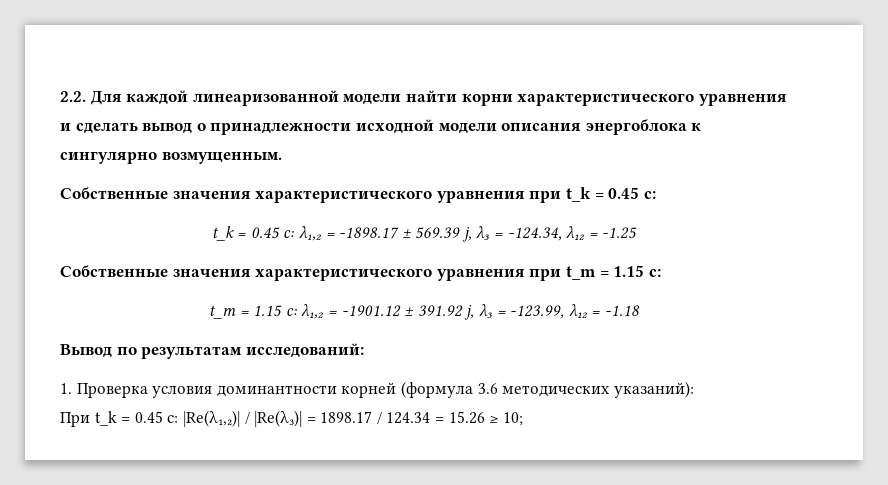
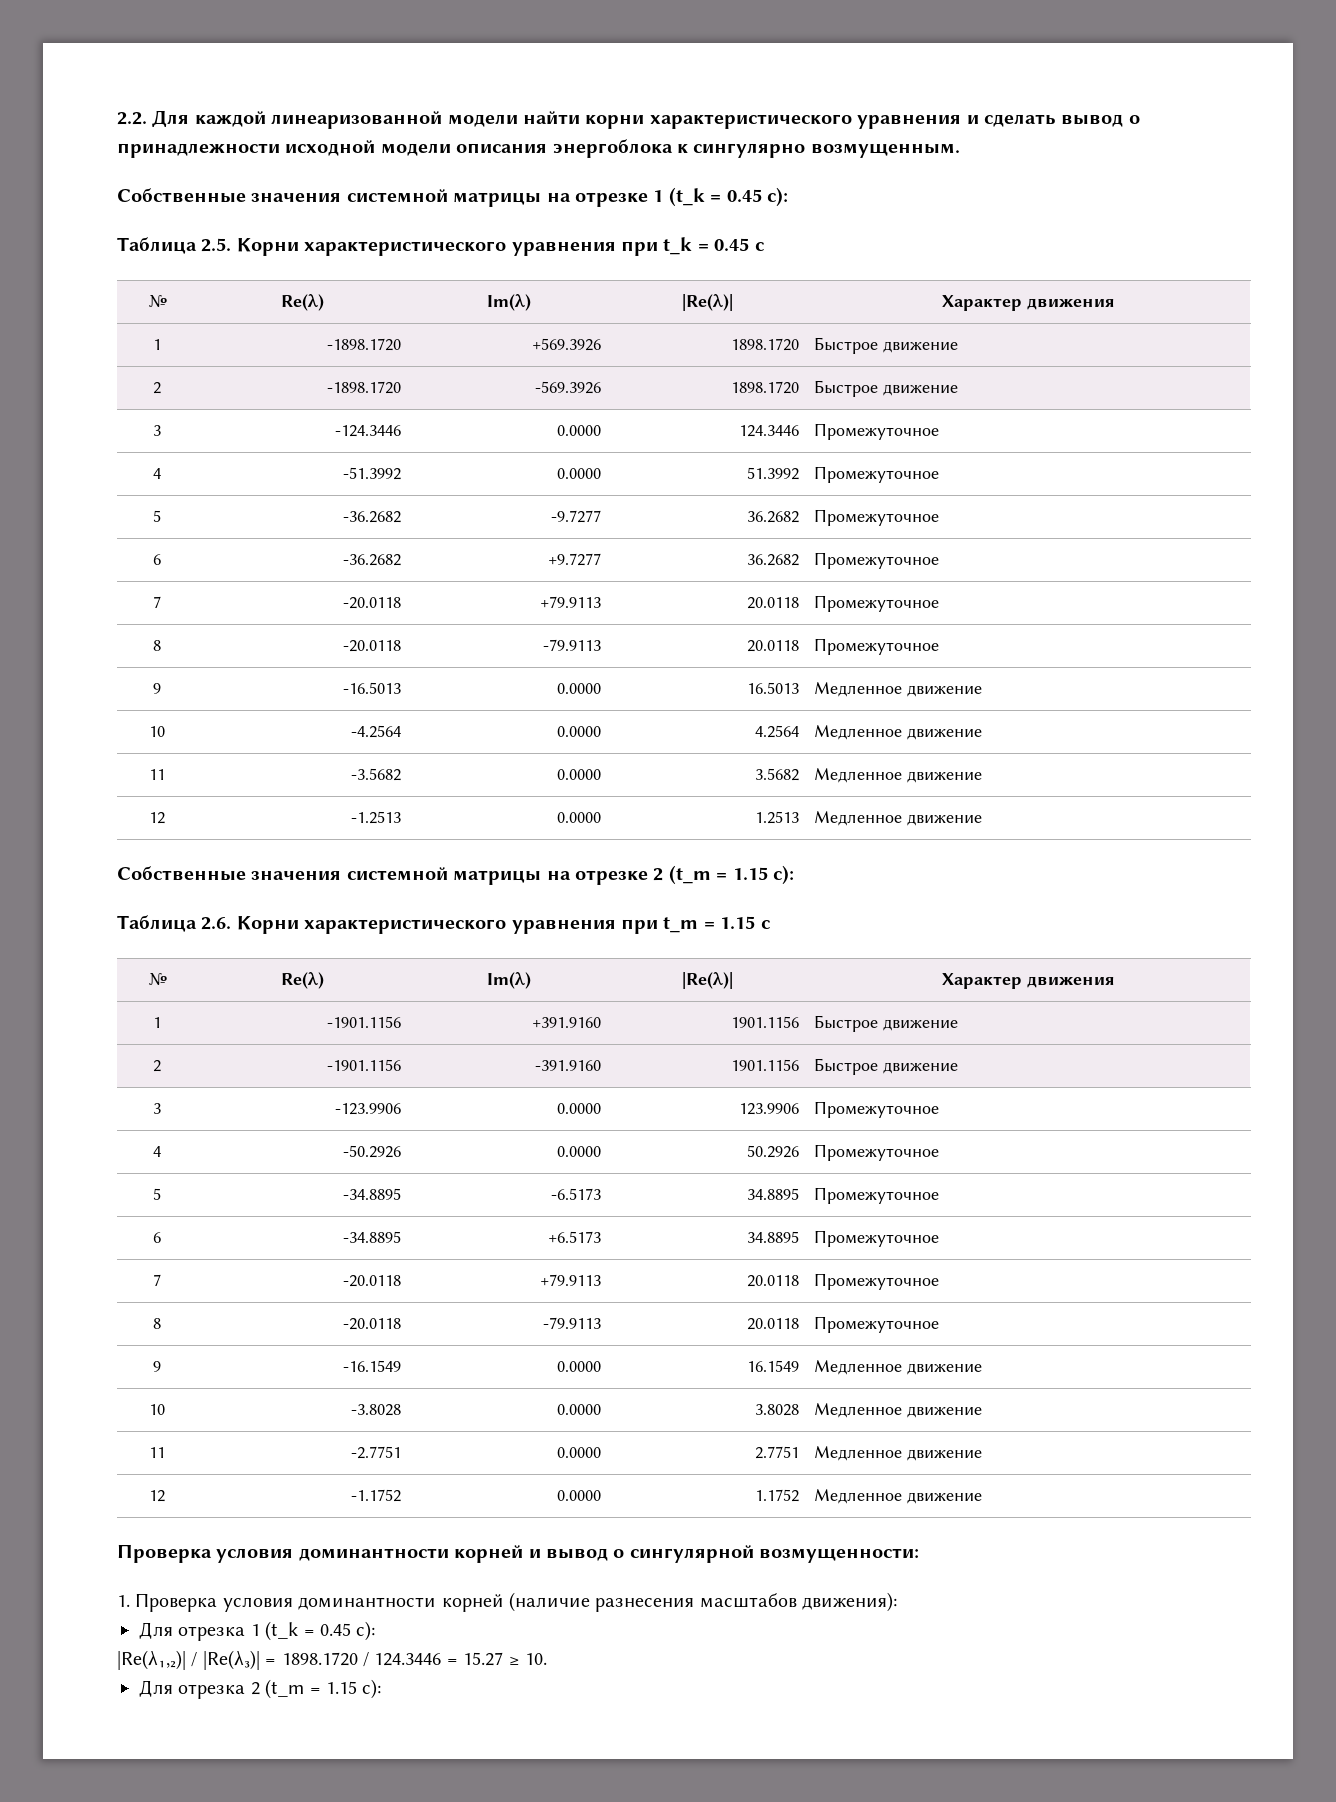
- Собственные значения характеристического уравнения при t_k = 0.45 с:
- t_k = 0.45 c: λ₁,₂ = -1898.17 ± 569.39 j, λ₃ = -124.34, λ₁₂ = -1.25
- Собственные значения характеристического уравнения при t_m = 1.15 с:
- t_m = 1.15 c: λ₁,₂ = -1901.12 ± 391.92 j, λ₃ = -123.99, λ₁₂ = -1.18
- Вывод по результатам исследований:
+ Собственные значения системной матрицы на отрезке 1 (t_k = 0.45 с):
+ Таблица 2.5. Корни характеристического уравнения при t_k = 0.45 с
+ № | Re(λ) | Im(λ) | |Re(λ)| | Характер движения
+ 1 | -1898.1720 | +569.3926 | 1898.1720 | Быстрое движение
+ 2 | -1898.1720 | -569.3926 | 1898.1720 | Быстрое движение
+ 3 | -124.3446 | 0.0000 | 124.3446 | Промежуточное
+ 4 | -51.3992 | 0.0000 | 51.3992 | Промежуточное
+ 5 | -36.2682 | -9.7277 | 36.2682 | Промежуточное
+ 6 | -36.2682 | +9.7277 | 36.2682 | Промежуточное
+ 7 | -20.0118 | +79.9113 | 20.0118 | Промежуточное
+ 8 | -20.0118 | -79.9113 | 20.0118 | Промежуточное
+ 9 | -16.5013 | 0.0000 | 16.5013 | Медленное движение
+ 10 | -4.2564 | 0.0000 | 4.2564 | Медленное движение
+ 11 | -3.5682 | 0.0000 | 3.5682 | Медленное движение
+ 12 | -1.2513 | 0.0000 | 1.2513 | Медленное движение
+ Собственные значения системной матрицы на отрезке 2 (t_m = 1.15 с):
+ Таблица 2.6. Корни характеристического уравнения при t_m = 1.15 с
+ № | Re(λ) | Im(λ) | |Re(λ)| | Характер движения
+ 1 | -1901.1156 | +391.9160 | 1901.1156 | Быстрое движение
+ 2 | -1901.1156 | -391.9160 | 1901.1156 | Быстрое движение
+ 3 | -123.9906 | 0.0000 | 123.9906 | Промежуточное
+ 4 | -50.2926 | 0.0000 | 50.2926 | Промежуточное
+ 5 | -34.8895 | -6.5173 | 34.8895 | Промежуточное
+ 6 | -34.8895 | +6.5173 | 34.8895 | Промежуточное
+ 7 | -20.0118 | +79.9113 | 20.0118 | Промежуточное
+ 8 | -20.0118 | -79.9113 | 20.0118 | Промежуточное
+ 9 | -16.1549 | 0.0000 | 16.1549 | Медленное движение
+ 10 | -3.8028 | 0.0000 | 3.8028 | Медленное движение
+ 11 | -2.7751 | 0.0000 | 2.7751 | Медленное движение
+ 12 | -1.1752 | 0.0000 | 1.1752 | Медленное движение
+ Проверка условия доминантности корней и вывод о сингулярной возмущенности:
- 1. Проверка условия доминантности корней (формула 3.6 методических указаний):
- При t_k = 0.45 с: |Re(λ₁,₂)| / |Re(λ₃)| = 1898.17 / 124.34 = 15.26 ≥ 10;
+ 1. Проверка условия доминантности корней (наличие разнесения масштабов движения):
+ Для отрезка 1 (t_k = 0.45 с):
+ |Re(λ₁,₂)| / |Re(λ₃)| = 1898.1720 / 124.3446 = 15.27 ≥ 10.
+ Для отрезка 2 (t_m = 1.15 с):

